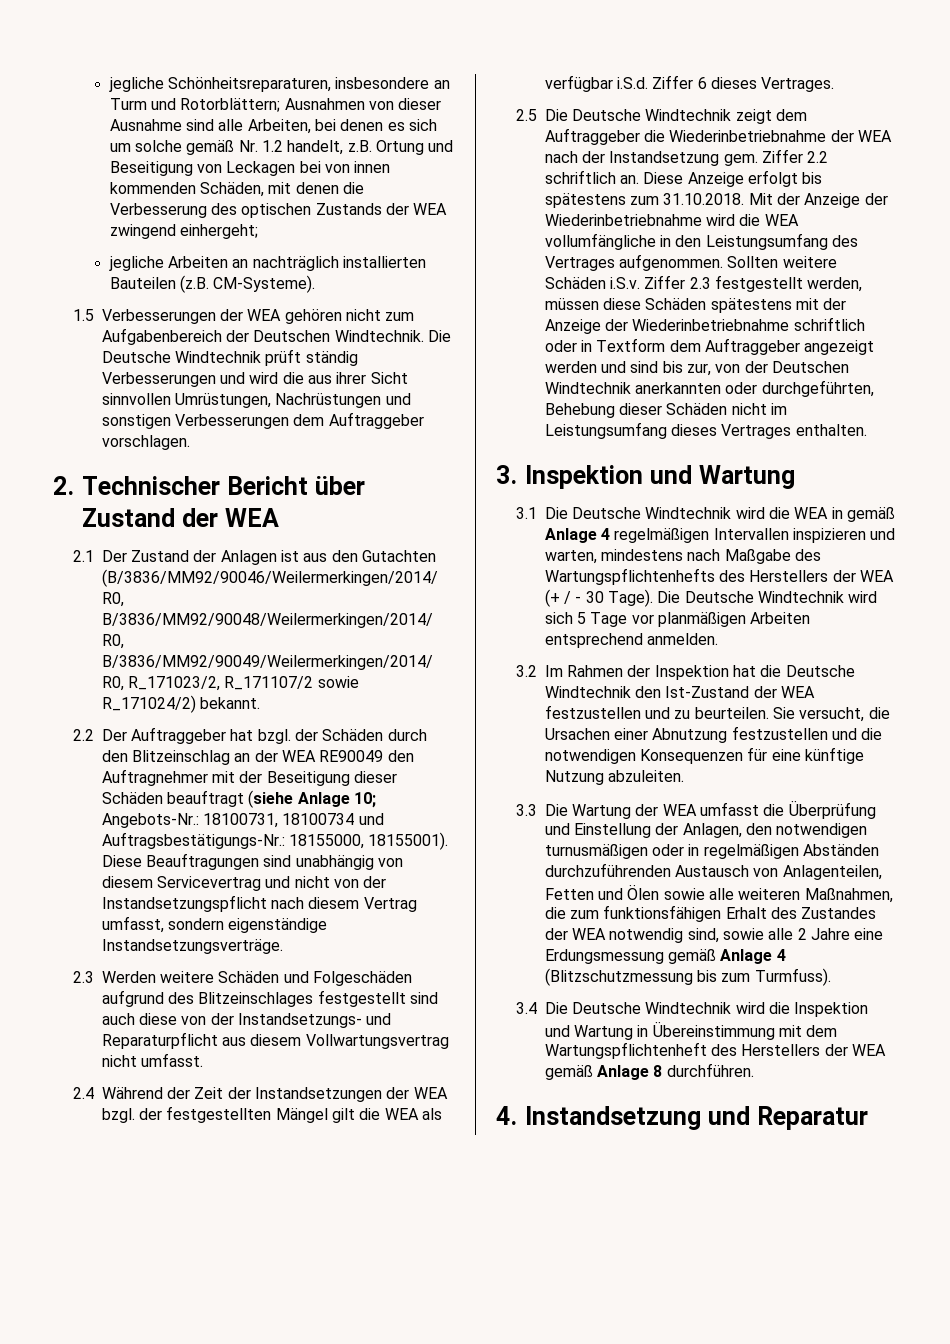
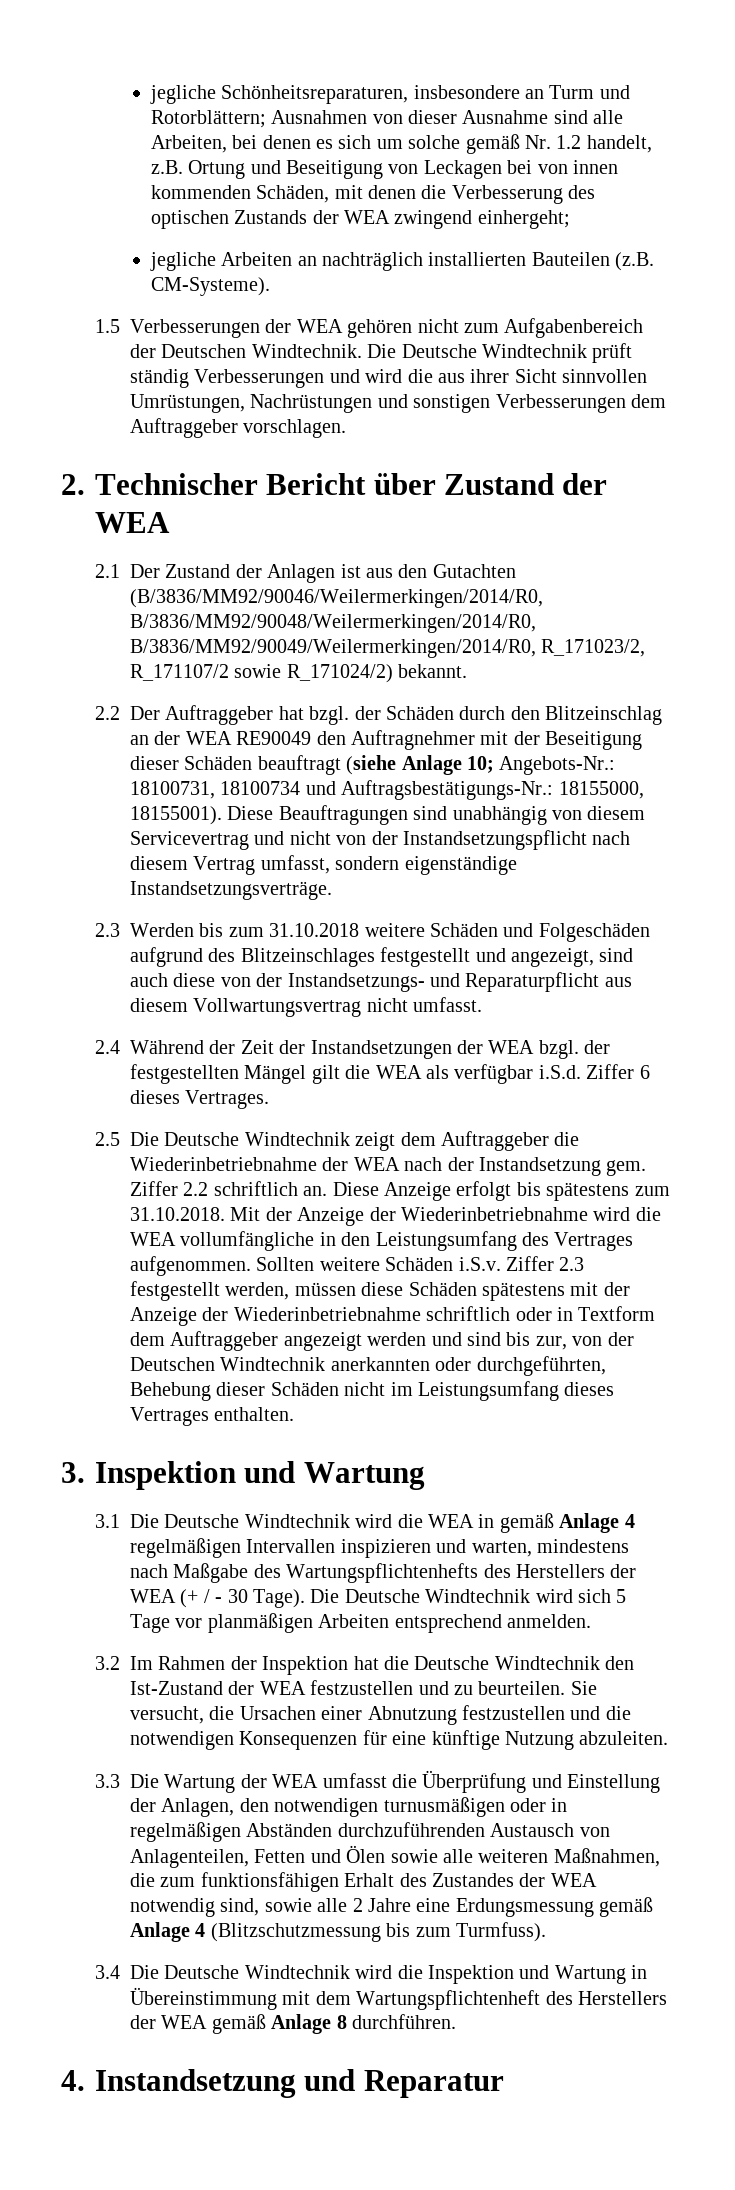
- 2.3 Werden weitere Schäden und Folgeschäden aufgrund des Blitzeinschlages festgestellt sind auch diese von der Instandsetzungs- und Reparaturpflicht aus diesem Vollwartungsvertrag nicht umfasst.
+ 2.3 Werden bis zum 31.10.2018 weitere Schäden und Folgeschäden aufgrund des Blitzeinschlages festgestellt und angezeigt, sind auch diese von der Instandsetzungs- und Reparaturpflicht aus diesem Vollwartungsvertrag nicht umfasst.

